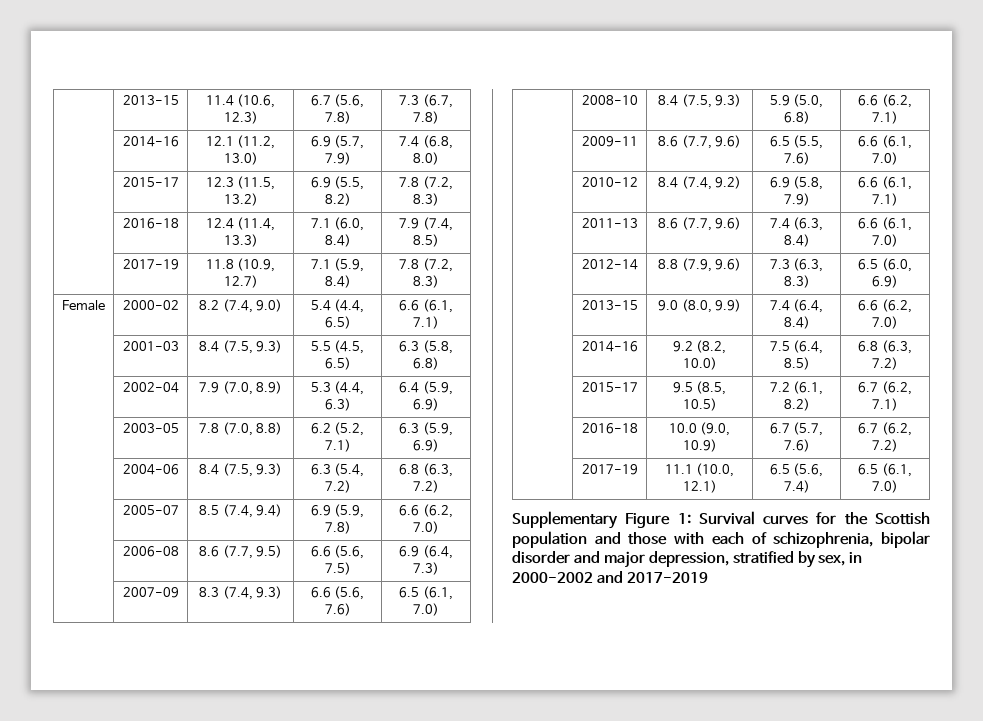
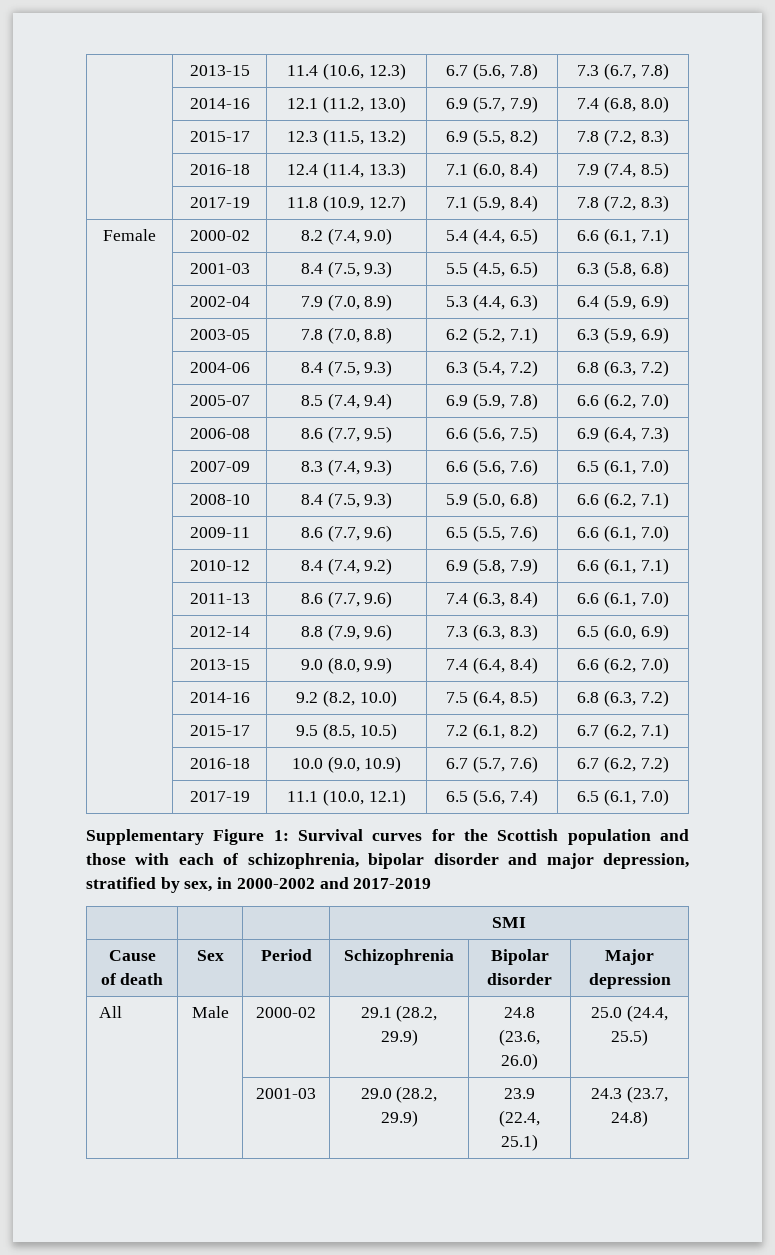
+ | | | SMI
+ Cause of death | Sex | Period | Schizophrenia | Bipolar disorder | Major depression
+ All | Male | 2000-02 | 29.1 (28.2, 29.9) | 24.8 (23.6, 26.0) | 25.0 (24.4, 25.5)
+ | | 2001-03 | 29.0 (28.2, 29.9) | 23.9 (22.4, 25.1) | 24.3 (23.7, 24.8)

